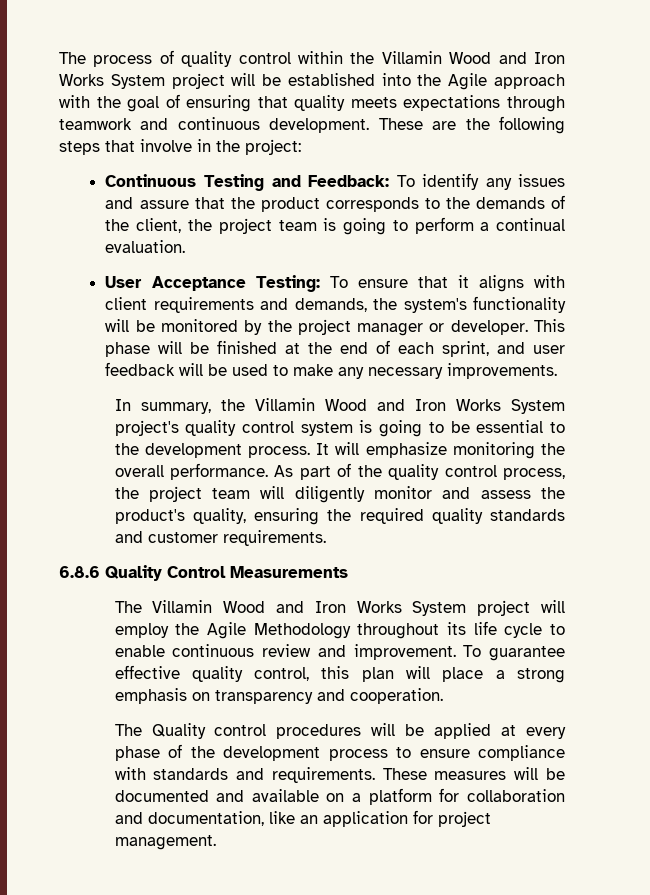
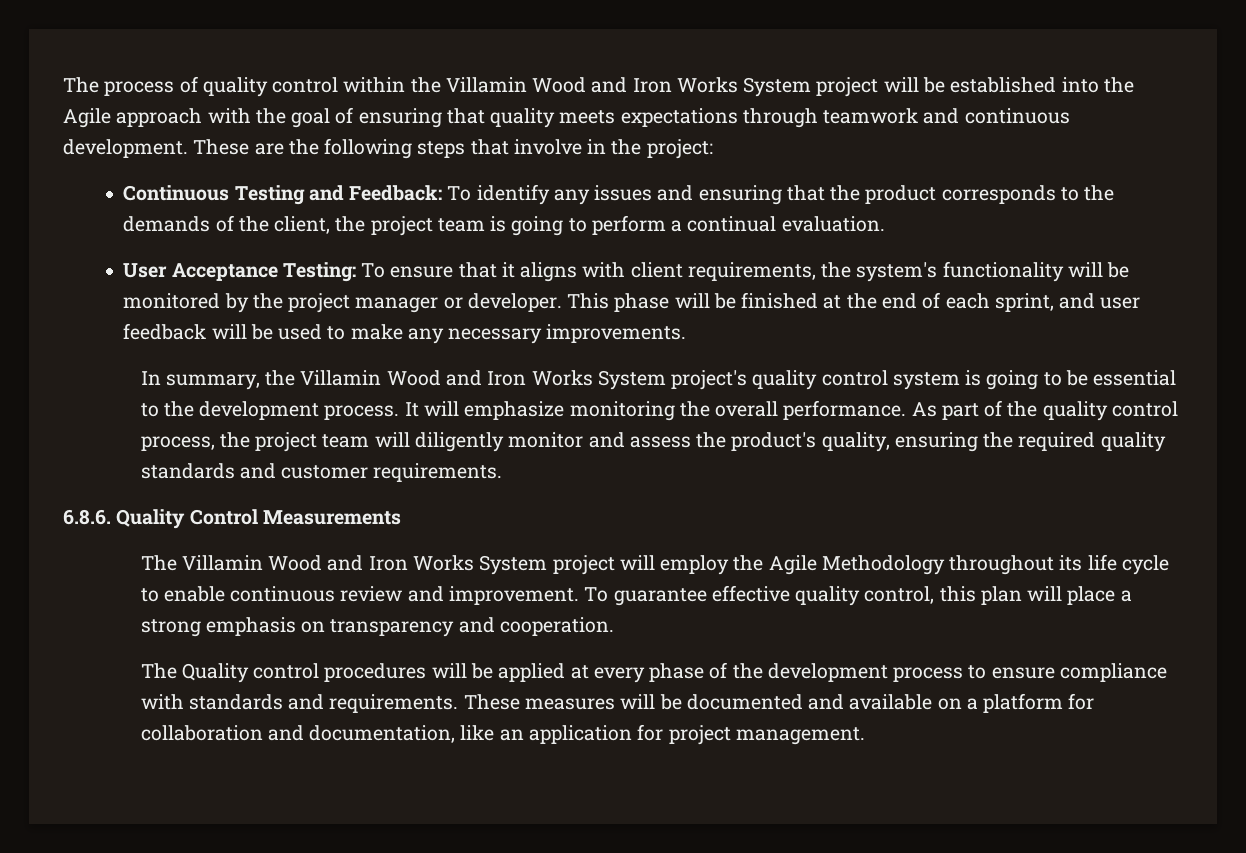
- Continuous Testing and Feedback: To identify any issues and assure that the product corresponds to the demands of the client, the project team is going to perform a continual evaluation.
+ Continuous Testing and Feedback: To identify any issues and ensuring that the product corresponds to the demands of the client, the project team is going to perform a continual evaluation.
- User Acceptance Testing: To ensure that it aligns with client requirements and demands, the system's functionality will be monitored by the project manager or developer.
+ User Acceptance Testing: To ensure that it aligns with client requirements, the system's functionality will be monitored by the project manager or developer.
- 6.8.6 Quality Control Measurements
+ 6.8.6. Quality Control Measurements

